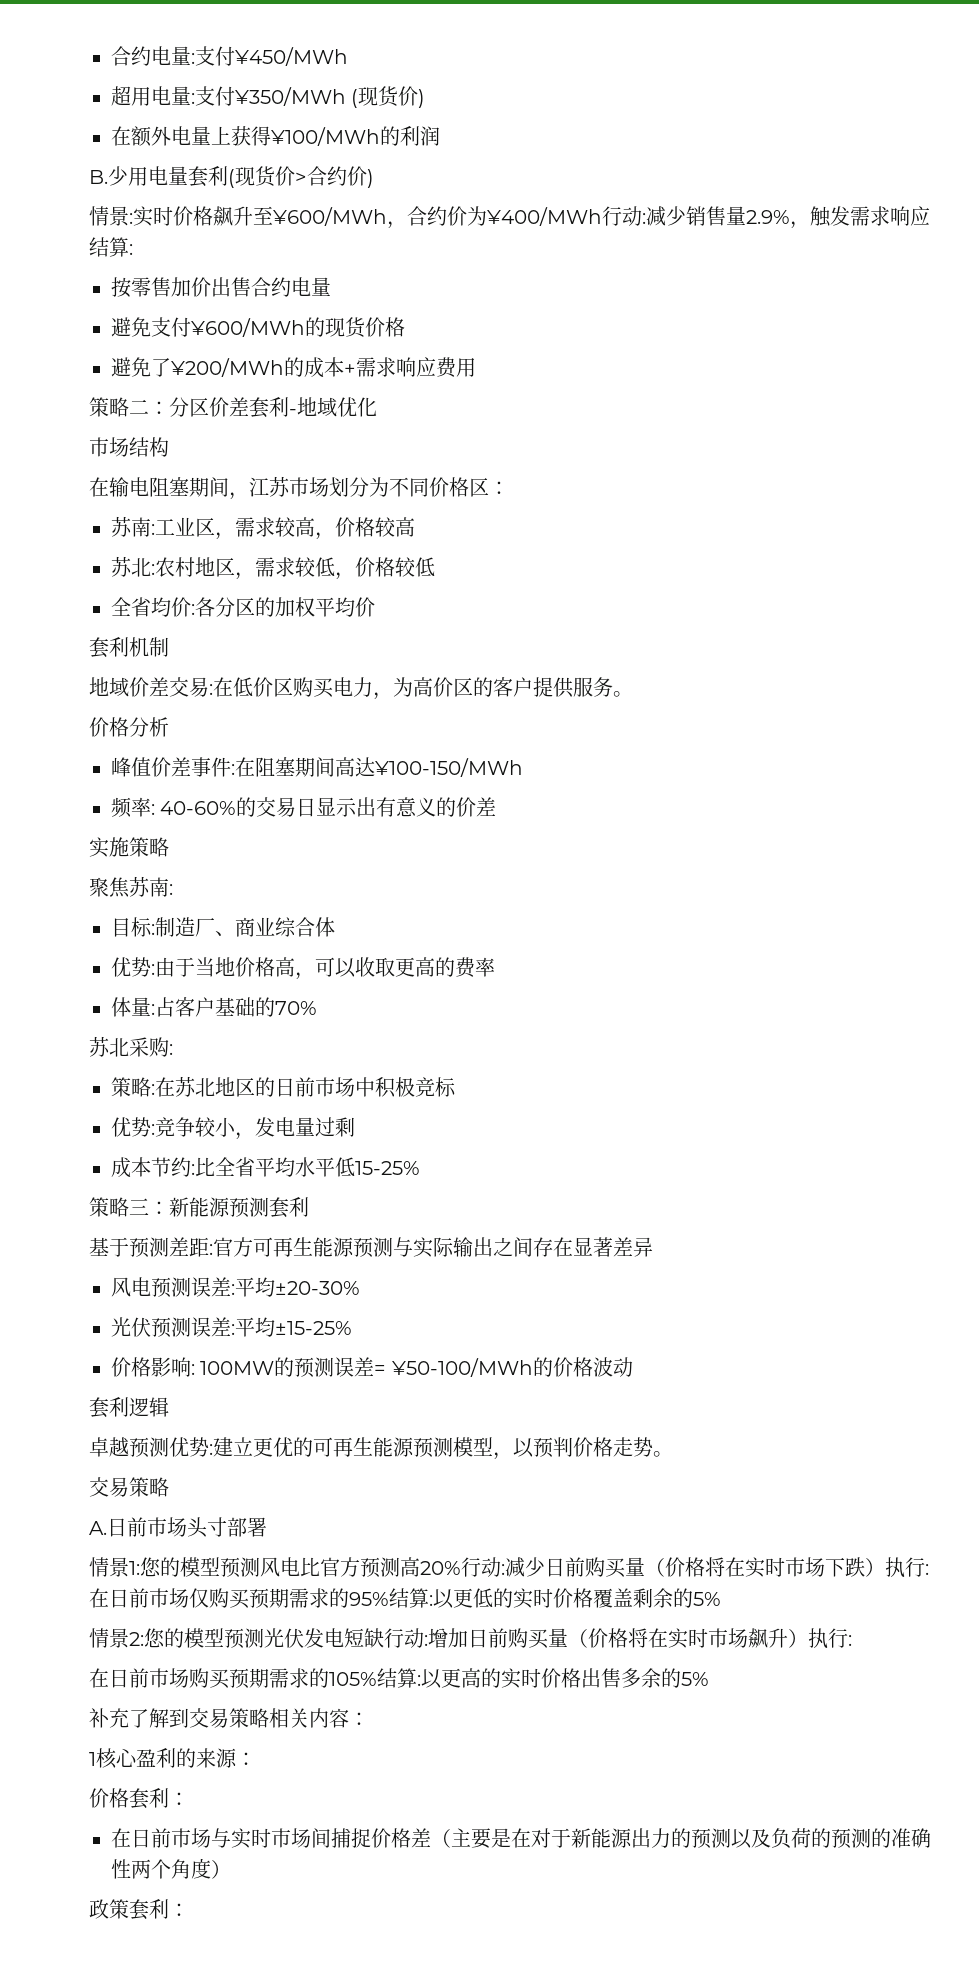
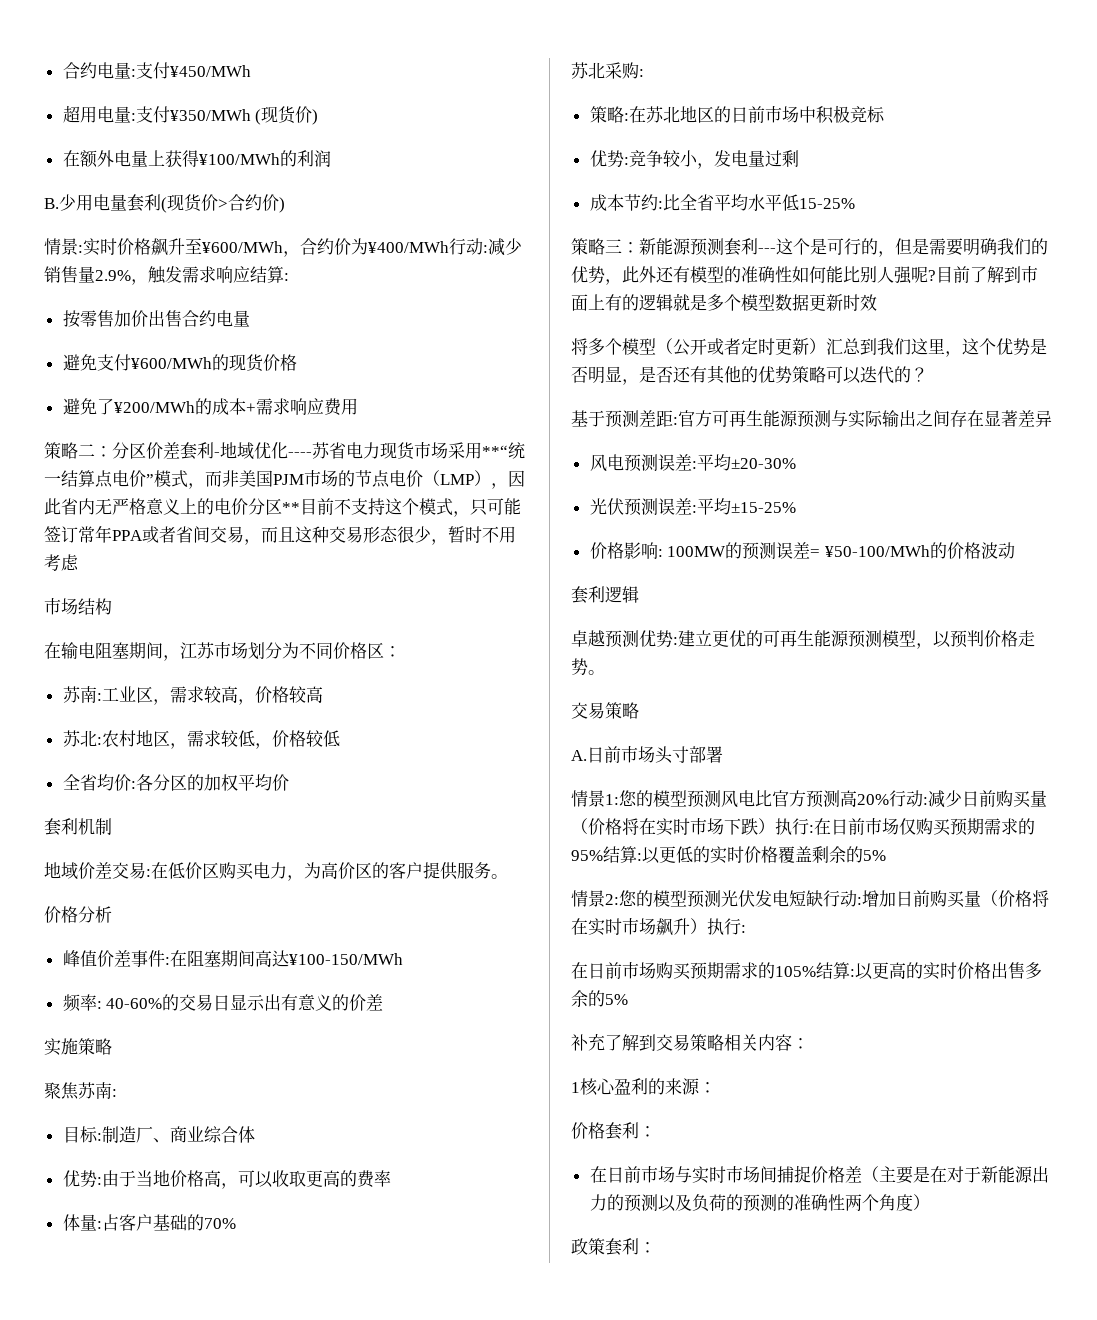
- 策略二：分区价差套利-地域优化
+ 策略二：分区价差套利-地域优化----苏省电力现货市场采用**“统一结算点电价”模式，而非美国PJM市场的节点电价（LMP），因此省内无严格意义上的电价分区**目前不支持这个模式，只可能签订常年PPA或者省间交易，而且这种交易形态很少，暂时不用考虑
- 策略三：新能源预测套利
+ 策略三：新能源预测套利---这个是可行的，但是需要明确我们的优势，此外还有模型的准确性如何能比别人强呢?目前了解到市面上有的逻辑就是多个模型数据更新时效
+ 将多个模型（公开或者定时更新）汇总到我们这里，这个优势是否明显，是否还有其他的优势策略可以迭代的？

